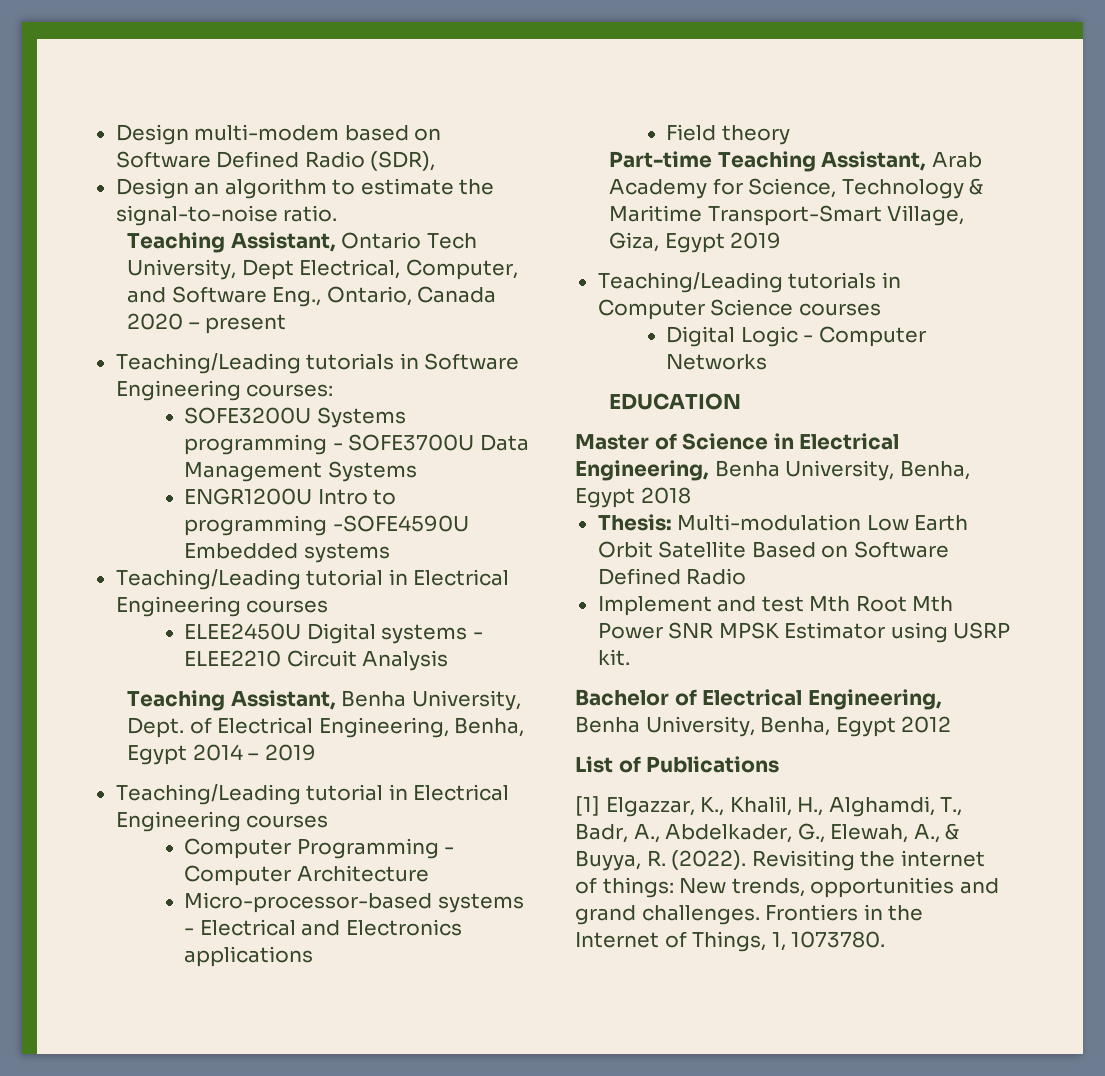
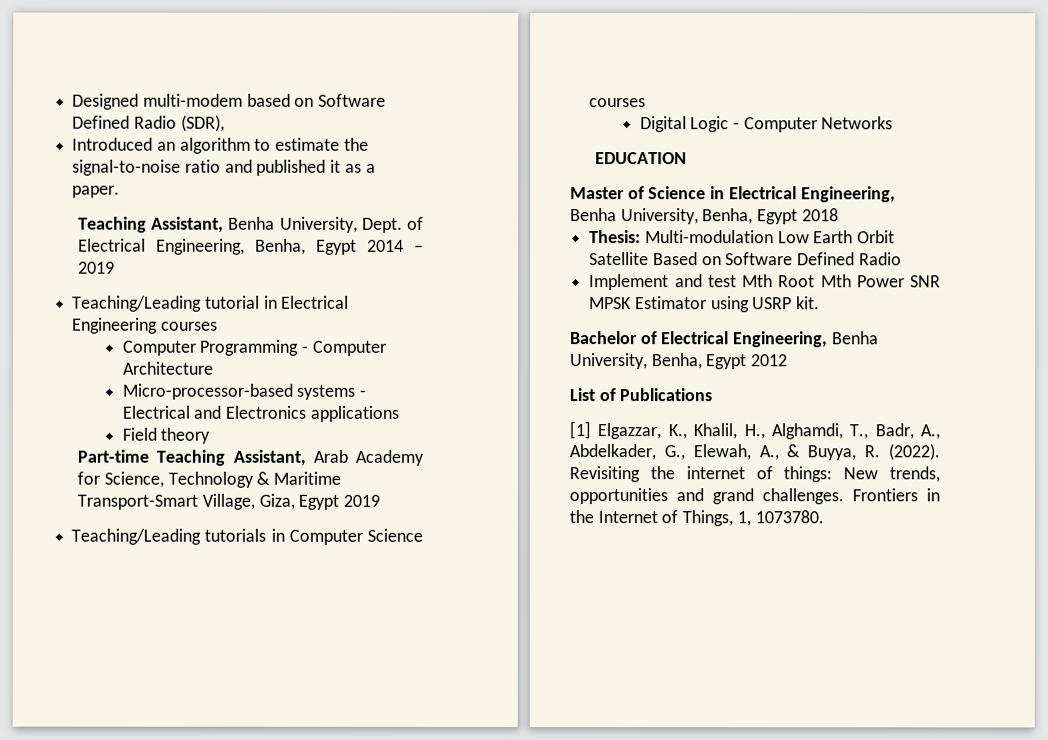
- Design multi-modem based on Software Defined Radio (SDR),
+ Designed multi-modem based on Software Defined Radio (SDR),
- Design an algorithm to estimate the signal-to-noise ratio.
- Teaching Assistant, Ontario Tech University, Dept Electrical, Computer, and Software Eng., Ontario, Canada 2020 – present
- Teaching/Leading tutorials in Software Engineering courses:
- SOFE3200U Systems programming - SOFE3700U Data Management Systems
- ENGR1200U Intro to programming -SOFE4590U Embedded systems
- Teaching/Leading tutorial in Electrical Engineering courses
- ELEE2450U Digital systems - ELEE2210 Circuit Analysis
+ Introduced an algorithm to estimate the signal-to-noise ratio and published it as a paper.

